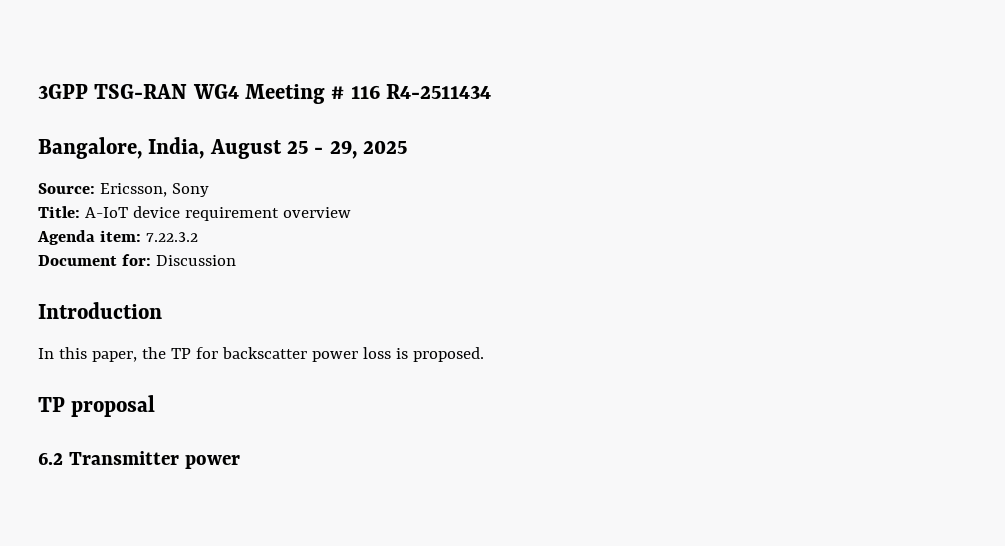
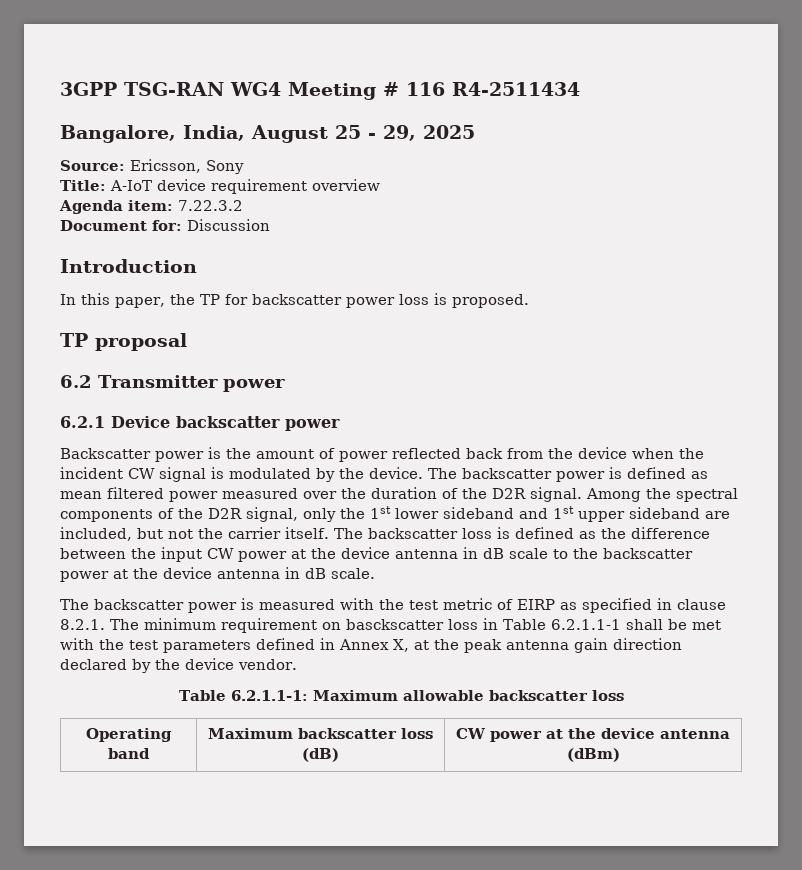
+ 6.2.1 Device backscatter power
+ Backscatter power is the amount of power reflected back from the device when the incident CW signal is modulated by the device. The backscatter power is defined as mean filtered power measured over the duration of the D2R signal. Among the spectral components of the D2R signal, only the 1st lower sideband and 1st upper sideband are included, but not the carrier itself. The backscatter loss is defined as the difference between the input CW power at the device antenna in dB scale to the backscatter power at the device antenna in dB scale.
+ The backscatter power is measured with the test metric of EIRP as specified in clause 8.2.1. The minimum requirement on basckscatter loss in Table 6.2.1.1-1 shall be met with the test parameters defined in Annex X, at the peak antenna gain direction declared by the device vendor.
+ Table 6.2.1.1-1: Maximum allowable backscatter loss
+ Operating band | Maximum backscatter loss (dB) | CW power at the device antenna (dBm)

